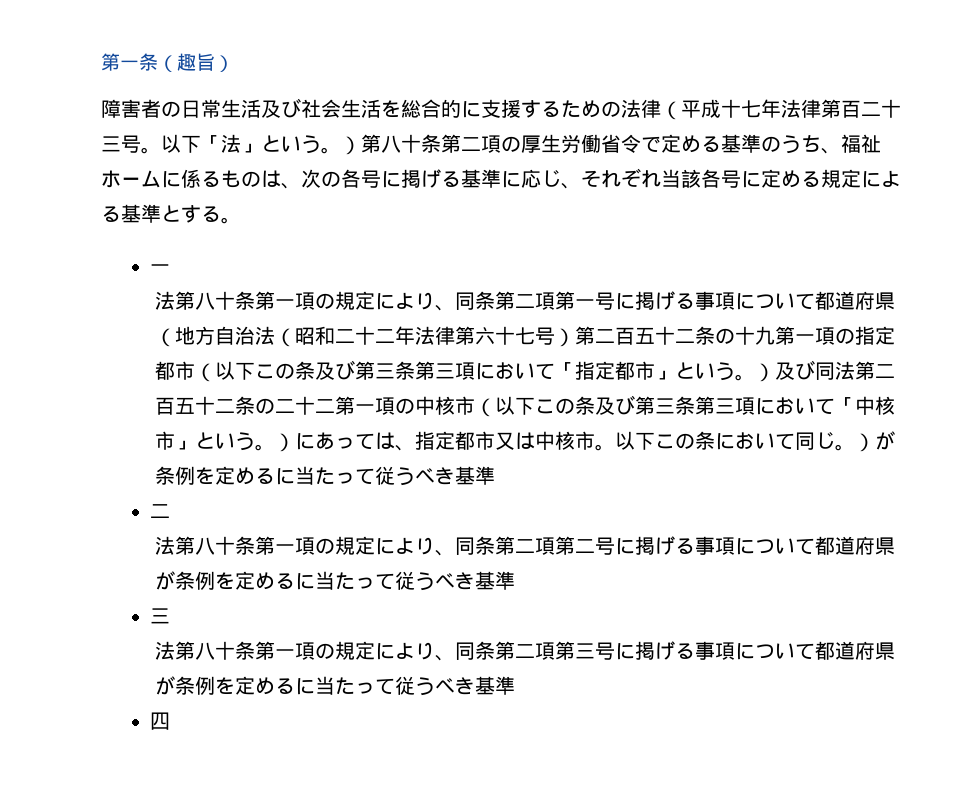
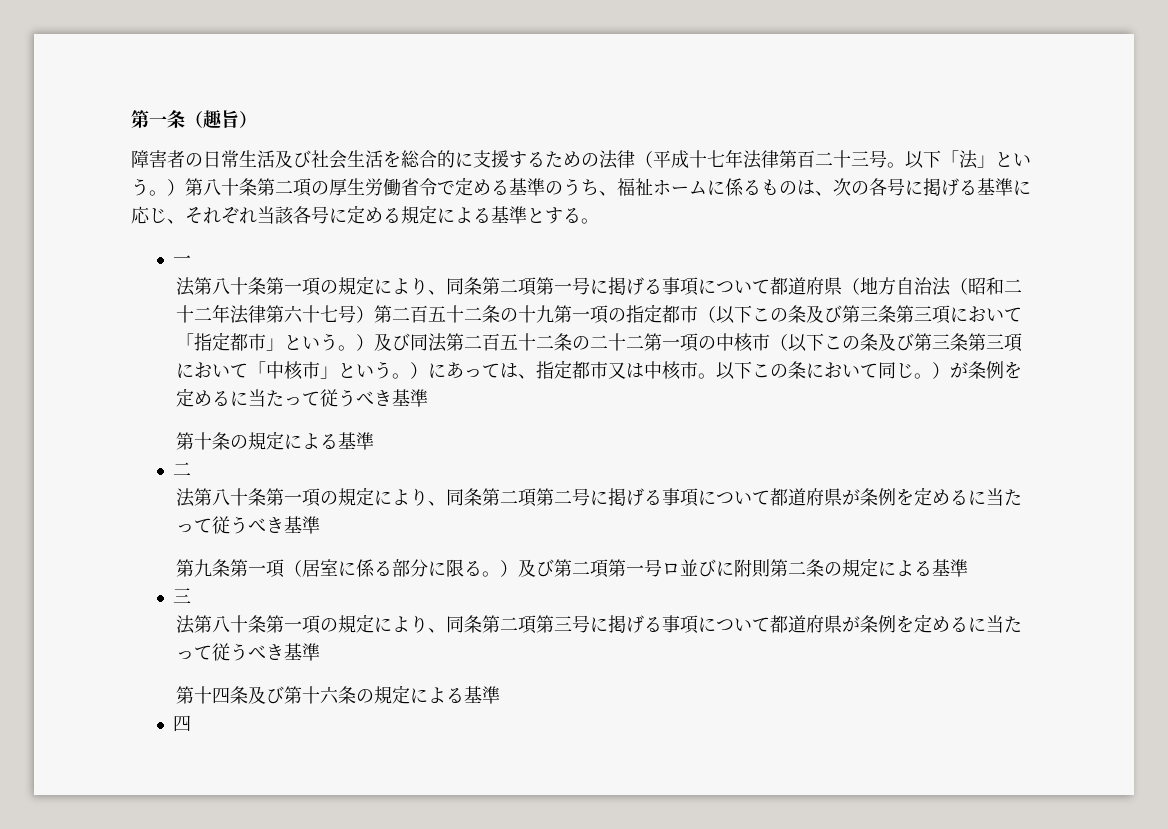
+ 第十条の規定による基準
+ 第九条第一項（居室に係る部分に限る。）及び第二項第一号ロ並びに附則第二条の規定による基準
+ 第十四条及び第十六条の規定による基準

